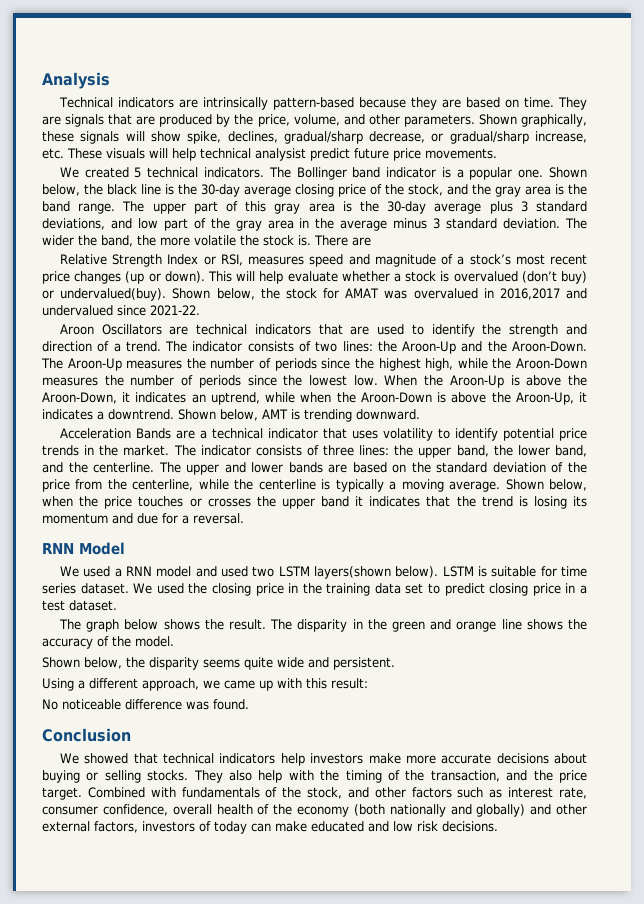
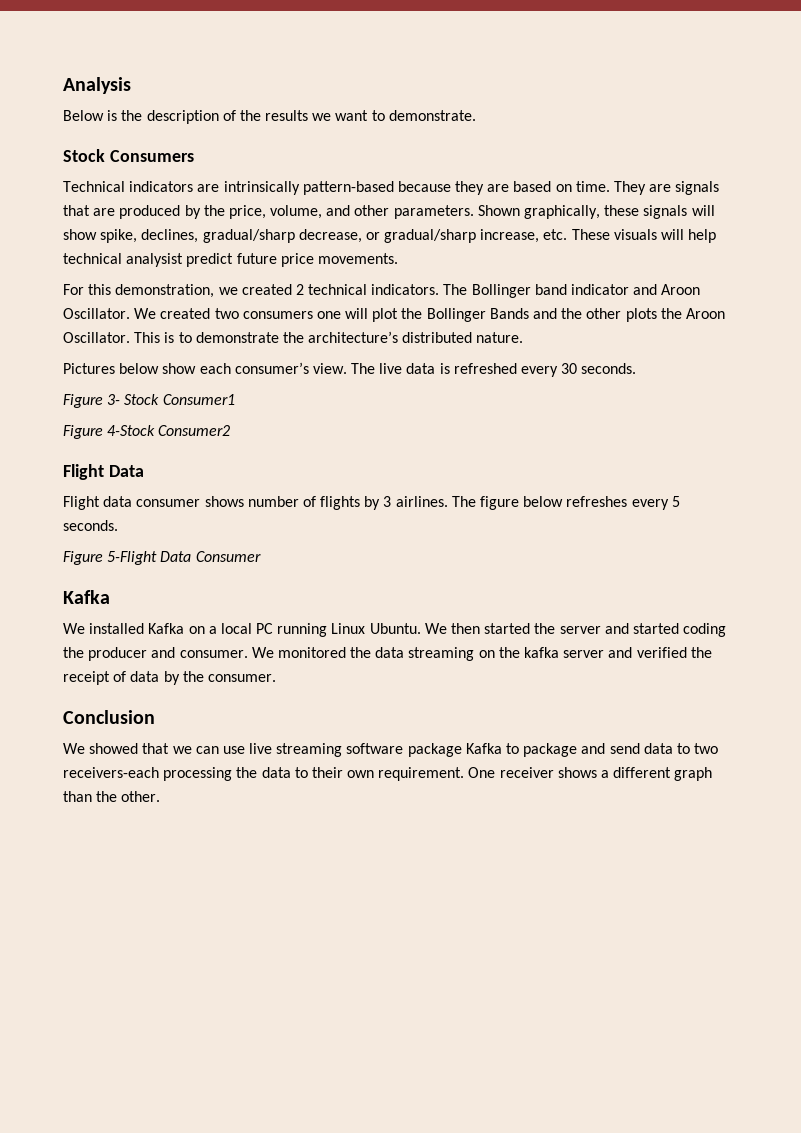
+ Below is the description of the results we want to demonstrate.
+ Stock Consumers
- We created 5 technical indicators.
+ For this demonstration, we created 2 technical indicators.
- The Bollinger band indicator is a popular one. Shown below, the black line is the 30-day average closing price of the stock, and the gray area is the band range. The upper part of this gray area is the 30-day average plus 3 standard deviations, and low part of the gray area in the average minus 3 standard deviation. The wider the band, the more volatile the stock is. There are
- Relative Strength Index or RSI, measures speed and magnitude of a stock’s most recent price changes (up or down). This will help evaluate whether a stock is overvalued (don’t buy) or undervalued(buy). Shown below, the stock for AMAT was overvalued in 2016,2017 and undervalued since 2021-22.
- Aroon Oscillators are technical indicators that are used to identify the strength and direction of a trend. The indicator consists of two lines: the Aroon-Up and the Aroon-Down. The Aroon-Up measures the number of periods since the highest high, while the Aroon-Down measures the number of periods since the lowest low. When the Aroon-Up is above the Aroon-Down, it indicates an uptrend, while when the Aroon-Down is above the Aroon-Up, it indicates a downtrend. Shown below, AMT is trending downward.
- Acceleration Bands are a technical indicator that uses volatility to identify potential price trends in the market. The indicator consists of three lines: the upper band, the lower band, and the centerline. The upper and lower bands are based on the standard deviation of the price from the centerline, while the centerline is typically a moving average. Shown below, when the price touches or crosses the upper band it indicates that the trend is losing its momentum and due for a reversal.
- RNN Model
- We used a RNN model and used two LSTM layers(shown below). LSTM is suitable for time series dataset. We used the closing price in the training data set to predict closing price in a test dataset.
- The graph below shows the result. The disparity in the green and orange line shows the accuracy of the model.
- Shown below, the disparity seems quite wide and persistent.
- Using a different approach, we came up with this result:
- No noticeable difference was found.
+ The Bollinger band indicator and Aroon Oscillator. We created two consumers one will plot the Bollinger Bands and the other plots the Aroon Oscillator. This is to demonstrate the architecture’s distributed nature.
+ Pictures below show each consumer’s view. The live data is refreshed every 30 seconds.
+ Figure 3- Stock Consumer1
+ Figure 4-Stock Consumer2
+ Flight Data
+ Flight data consumer shows number of flights by 3 airlines. The figure below refreshes every 5 seconds.
+ Figure 5-Flight Data Consumer
+ Kafka
+ We installed Kafka on a local PC running Linux Ubuntu. We then started the server and started coding the producer and consumer. We monitored the data streaming on the kafka server and verified the receipt of data by the consumer.
  Conclusion
- We showed that technical indicators help investors make more accurate decisions about buying or selling stocks. They also help with the timing of the transaction, and the price target. Combined with fundamentals of the stock, and other factors such as interest rate, consumer confidence, overall health of the economy (both nationally and globally) and other external factors, investors of today can make educated and low risk decisions.
+ We showed that we can use live streaming software package Kafka to package and send data to two receivers-each processing the data to their own requirement. One receiver shows a different graph than the other.

